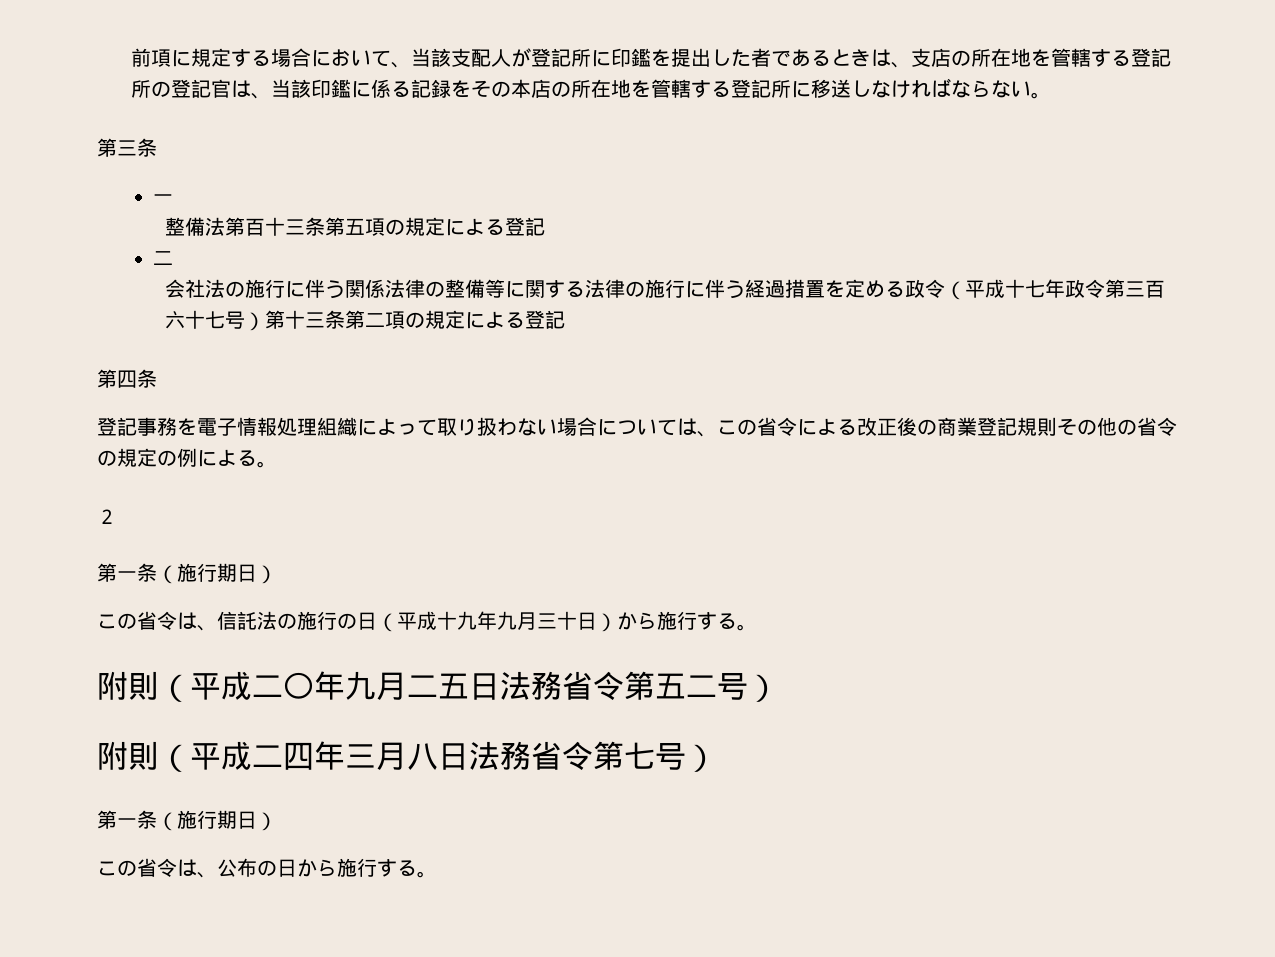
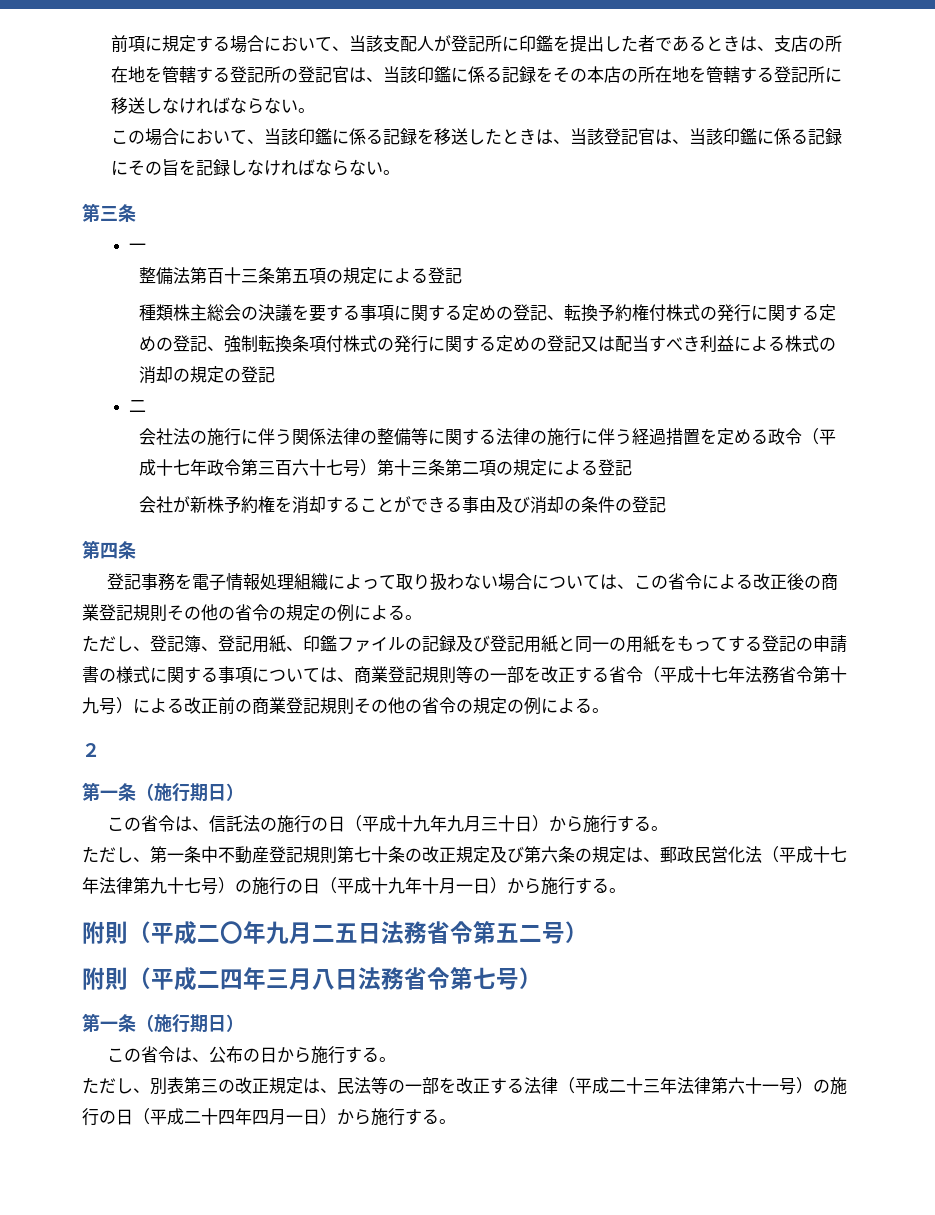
+ この場合において、当該印鑑に係る記録を移送したときは、当該登記官は、当該印鑑に係る記録にその旨を記録しなければならない。
+ 種類株主総会の決議を要する事項に関する定めの登記、転換予約権付株式の発行に関する定めの登記、強制転換条項付株式の発行に関する定めの登記又は配当すべき利益による株式の消却の規定の登記
+ 会社が新株予約権を消却することができる事由及び消却の条件の登記
+ ただし、登記簿、登記用紙、印鑑ファイルの記録及び登記用紙と同一の用紙をもってする登記の申請書の様式に関する事項については、商業登記規則等の一部を改正する省令（平成十七年法務省令第十九号）による改正前の商業登記規則その他の省令の規定の例による。
+ ただし、第一条中不動産登記規則第七十条の改正規定及び第六条の規定は、郵政民営化法（平成十七年法律第九十七号）の施行の日（平成十九年十月一日）から施行する。
+ ただし、別表第三の改正規定は、民法等の一部を改正する法律（平成二十三年法律第六十一号）の施行の日（平成二十四年四月一日）から施行する。

